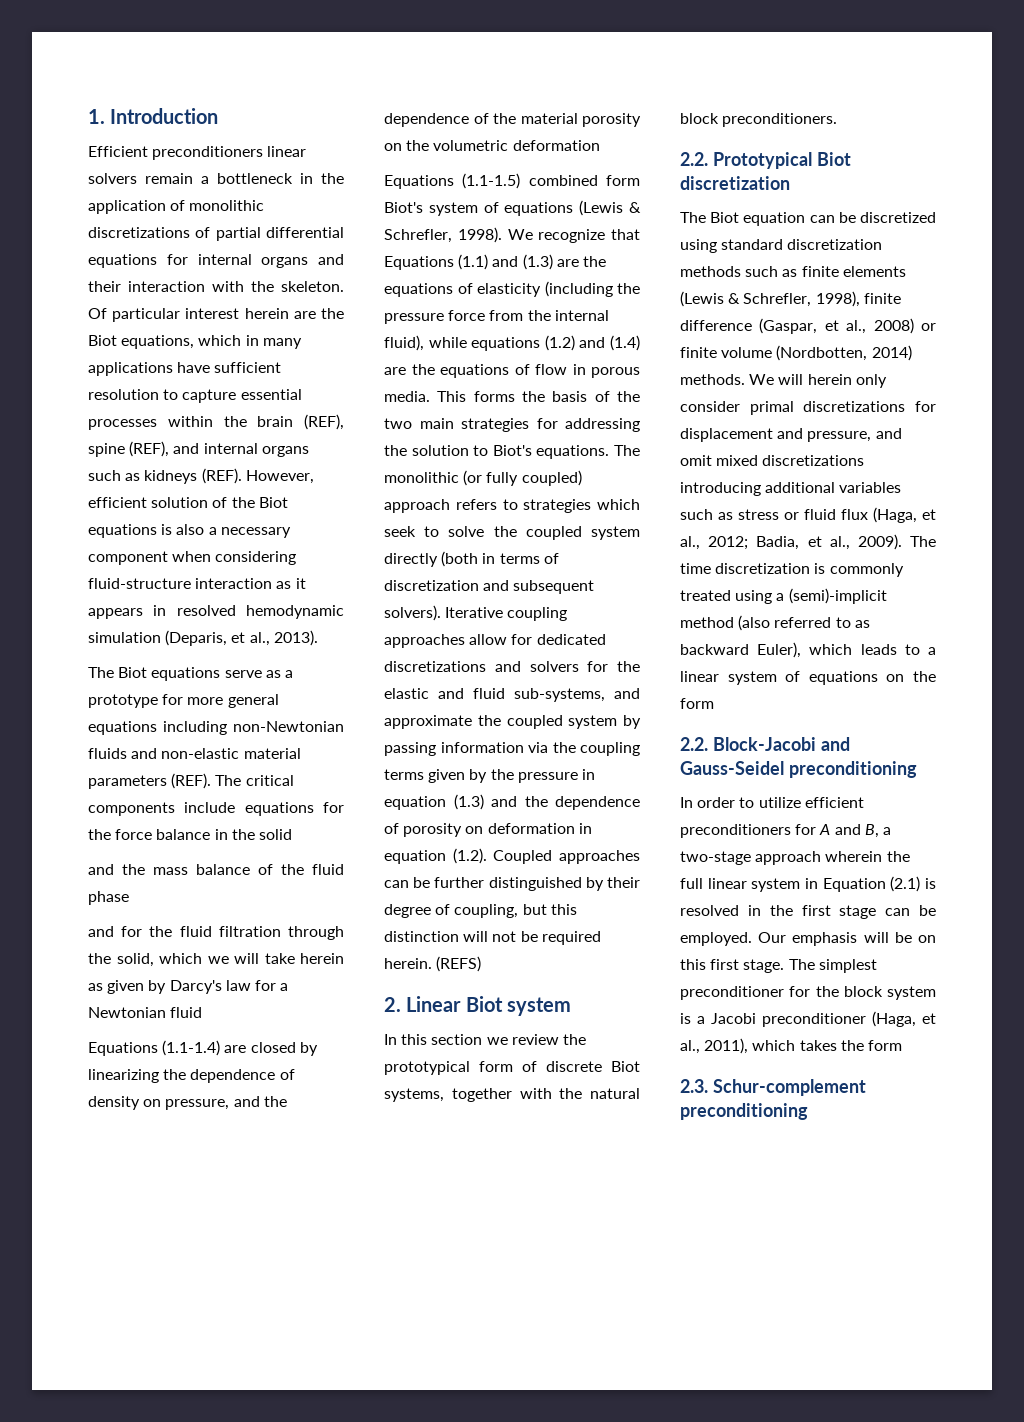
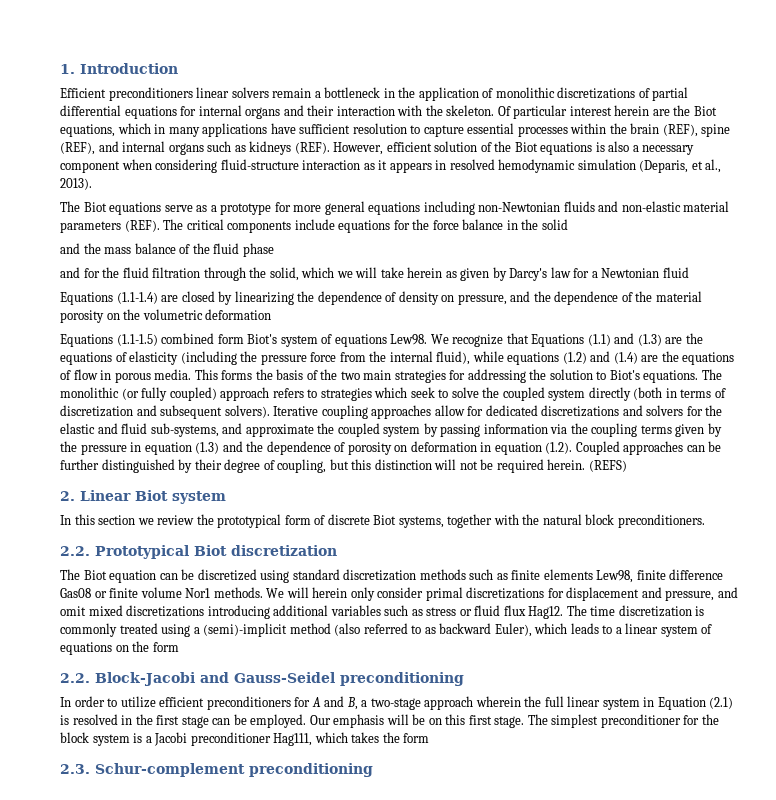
- Equations (1.1-1.5) combined form Biot's system of equations (Lewis & Schrefler, 1998).
+ Equations (1.1-1.5) combined form Biot's system of equations Lew98.
- The Biot equation can be discretized using standard discretization methods such as finite elements (Lewis & Schrefler, 1998), finite difference (Gaspar, et al., 2008) or finite volume (Nordbotten, 2014) methods.
+ The Biot equation can be discretized using standard discretization methods such as finite elements Lew98, finite difference Gas08 or finite volume Nor1 methods.
- We will herein only consider primal discretizations for displacement and pressure, and omit mixed discretizations introducing additional variables such as stress or fluid flux (Haga, et al., 2012; Badia, et al., 2009).
+ We will herein only consider primal discretizations for displacement and pressure, and omit mixed discretizations introducing additional variables such as stress or fluid flux Hag12.
- The simplest preconditioner for the block system is a Jacobi preconditioner (Haga, et al., 2011), which takes the form
+ The simplest preconditioner for the block system is a Jacobi preconditioner Hag111, which takes the form

